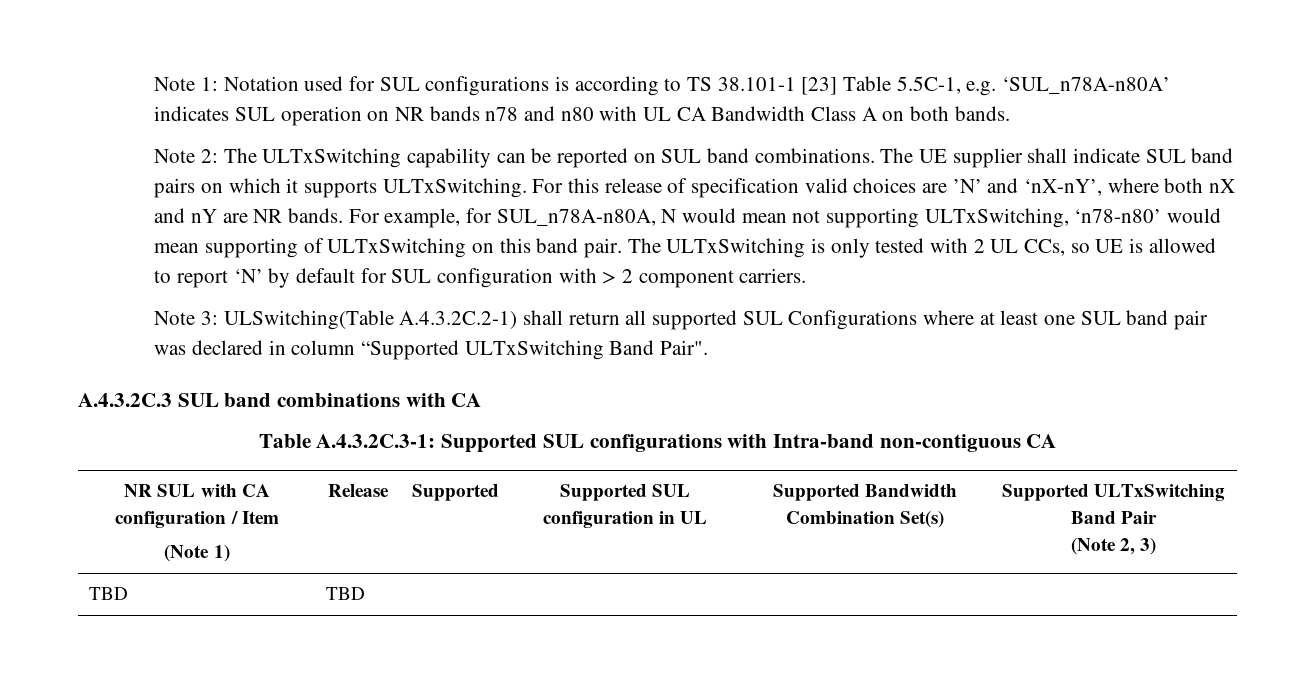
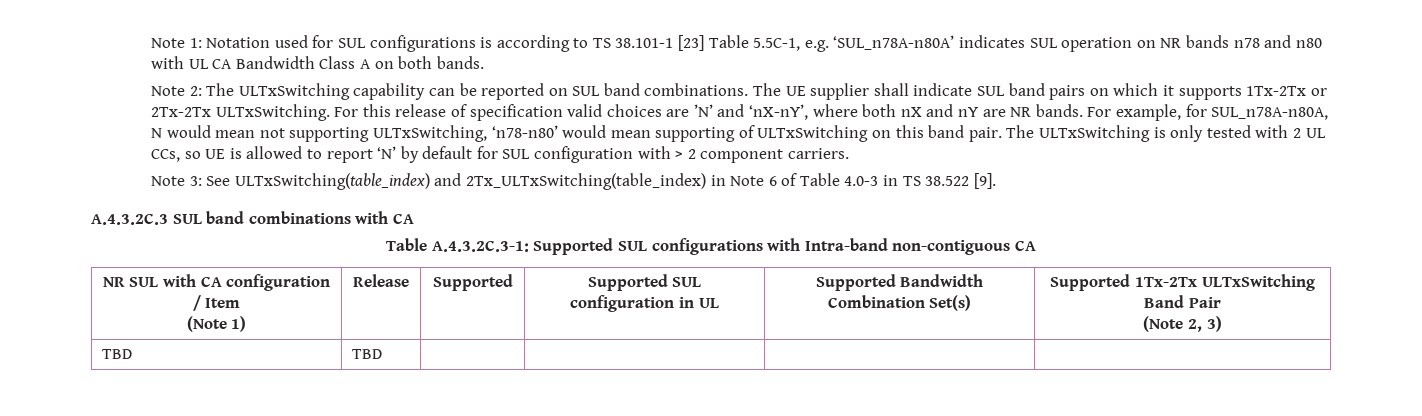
- The UE supplier shall indicate SUL band pairs on which it supports ULTxSwitching.
+ The UE supplier shall indicate SUL band pairs on which it supports 1Tx-2Tx or 2Tx-2Tx ULTxSwitching.
- Note 3: ULSwitching(Table A.4.3.2C.2-1) shall return all supported SUL Configurations where at least one SUL band pair was declared in column “Supported ULTxSwitching Band Pair".
+ Note 3: See ULTxSwitching(table_index) and 2Tx_ULTxSwitching(table_index) in Note 6 of Table 4.0-3 in TS 38.522 [9].
  NR SUL with CA configuration / Item
- (Note 1) | Release | Supported | Supported SUL configuration in UL | Supported Bandwidth Combination Set(s) | Supported ULTxSwitching Band Pair
+ (Note 1) | Release | Supported | Supported SUL configuration in UL | Supported Bandwidth Combination Set(s) | Supported 1Tx-2Tx ULTxSwitching Band Pair

